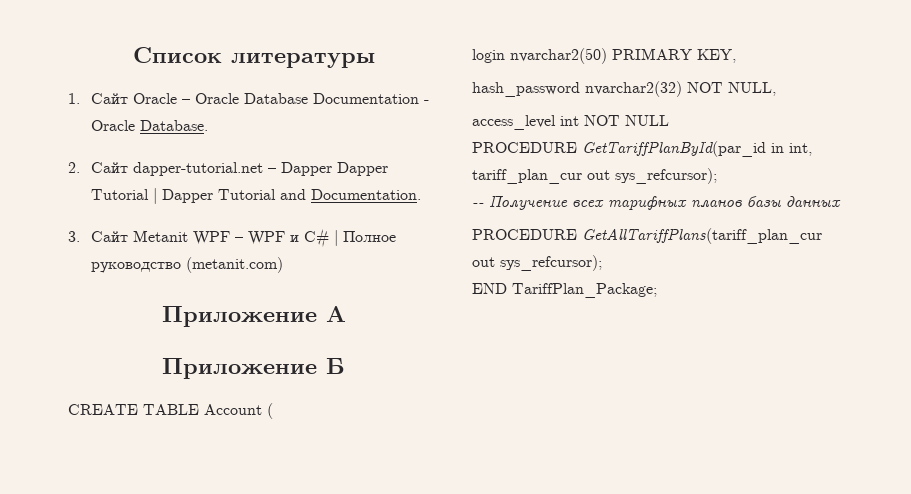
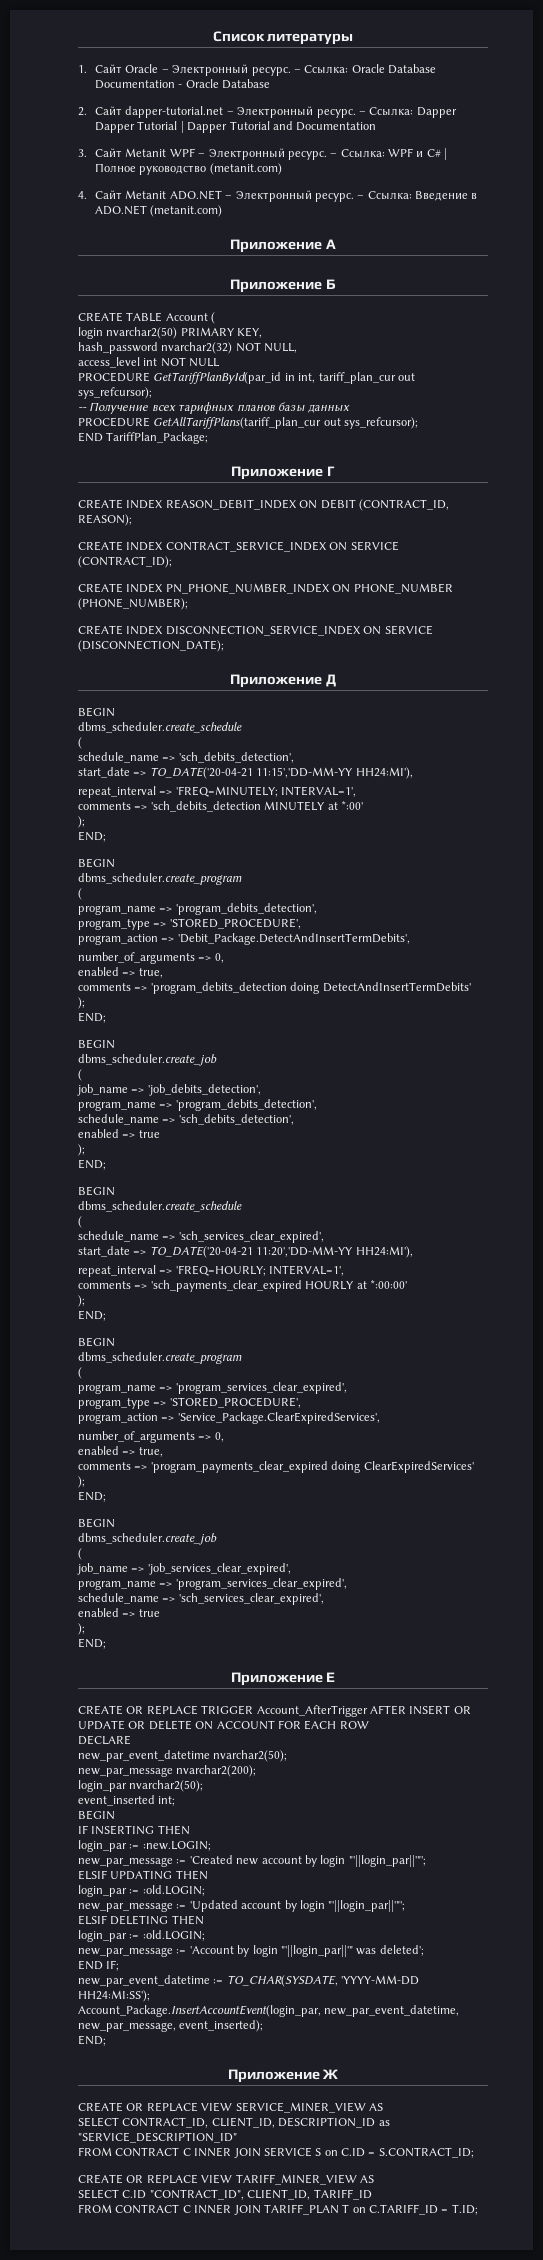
- 1. Сайт Oracle – Oracle Database Documentation - Oracle Database.
+ 1. Сайт Oracle – Электронный ресурс. – Ссылка: Oracle Database Documentation - Oracle Database
- 2. Сайт dapper-tutorial.net – Dapper Dapper Tutorial | Dapper Tutorial and Documentation.
+ 2. Сайт dapper-tutorial.net – Электронный ресурс. – Ссылка: Dapper Dapper Tutorial | Dapper Tutorial and Documentation
- 3. Сайт Metanit WPF – WPF и C# | Полное руководство (metanit.com)
+ 3. Сайт Metanit WPF – Электронный ресурс. – Ссылка: WPF и C# | Полное руководство (metanit.com)
+ 4. Сайт Metanit ADO.NET – Электронный ресурс. – Ссылка: Введение в ADO.NET (metanit.com)
+ Приложение Г
+ CREATE INDEX REASON_DEBIT_INDEX ON DEBIT (CONTRACT_ID, REASON);
+ CREATE INDEX CONTRACT_SERVICE_INDEX ON SERVICE (CONTRACT_ID);
+ CREATE INDEX PN_PHONE_NUMBER_INDEX ON PHONE_NUMBER (PHONE_NUMBER);
+ CREATE INDEX DISCONNECTION_SERVICE_INDEX ON SERVICE (DISCONNECTION_DATE);
+ Приложение Д
+ BEGIN
+ dbms_scheduler.create_schedule
+ (
+ schedule_name => 'sch_debits_detection',
+ start_date => TO_DATE('20-04-21 11:15','DD-MM-YY HH24:MI'),
+ repeat_interval => 'FREQ=MINUTELY; INTERVAL=1',
+ comments => 'sch_debits_detection MINUTELY at *:00'
+ );
+ END;
+ BEGIN
+ dbms_scheduler.create_program
+ (
+ program_name => 'program_debits_detection',
+ program_type => 'STORED_PROCEDURE',
+ program_action => 'Debit_Package.DetectAndInsertTermDebits',
+ number_of_arguments => 0,
+ enabled => true,
+ comments => 'program_debits_detection doing DetectAndInsertTermDebits'
+ );
+ END;
+ BEGIN
+ dbms_scheduler.create_job
+ (
+ job_name => 'job_debits_detection',
+ program_name => 'program_debits_detection',
+ schedule_name => 'sch_debits_detection',
+ enabled => true
+ );
+ END;
+ BEGIN
+ dbms_scheduler.create_schedule
+ (
+ schedule_name => 'sch_services_clear_expired',
+ start_date => TO_DATE('20-04-21 11:20','DD-MM-YY HH24:MI'),
+ repeat_interval => 'FREQ=HOURLY; INTERVAL=1',
+ comments => 'sch_payments_clear_expired HOURLY at *:00:00'
+ );
+ END;
+ BEGIN
+ dbms_scheduler.create_program
+ (
+ program_name => 'program_services_clear_expired',
+ program_type => 'STORED_PROCEDURE',
+ program_action => 'Service_Package.ClearExpiredServices',
+ number_of_arguments => 0,
+ enabled => true,
+ comments => 'program_payments_clear_expired doing ClearExpiredServices'
+ );
+ END;
+ BEGIN
+ dbms_scheduler.create_job
+ (
+ job_name => 'job_services_clear_expired',
+ program_name => 'program_services_clear_expired',
+ schedule_name => 'sch_services_clear_expired',
+ enabled => true
+ );
+ END;
+ Приложение Е
+ CREATE OR REPLACE TRIGGER Account_AfterTrigger AFTER INSERT OR UPDATE OR DELETE ON ACCOUNT FOR EACH ROW
+ DECLARE
+ new_par_event_datetime nvarchar2(50);
+ new_par_message nvarchar2(200);
+ login_par nvarchar2(50);
+ event_inserted int;
+ BEGIN
+ IF INSERTING THEN
+ login_par := :new.LOGIN;
+ new_par_message := 'Created new account by login "'||login_par||'"';
+ ELSIF UPDATING THEN
+ login_par := :old.LOGIN;
+ new_par_message := 'Updated account by login "'||login_par||'"';
+ ELSIF DELETING THEN
+ login_par := :old.LOGIN;
+ new_par_message := 'Account by login "'||login_par||'" was deleted';
+ END IF;
+ new_par_event_datetime := TO_CHAR(SYSDATE, 'YYYY-MM-DD HH24:MI:SS');
+ Account_Package.InsertAccountEvent(login_par, new_par_event_datetime, new_par_message, event_inserted);
+ END;
+ Приложение Ж
+ CREATE OR REPLACE VIEW SERVICE_MINER_VIEW AS
+ SELECT CONTRACT_ID, CLIENT_ID, DESCRIPTION_ID as "SERVICE_DESCRIPTION_ID"
+ FROM CONTRACT C INNER JOIN SERVICE S on C.ID = S.CONTRACT_ID;
+ CREATE OR REPLACE VIEW TARIFF_MINER_VIEW AS
+ SELECT C.ID "CONTRACT_ID", CLIENT_ID, TARIFF_ID
+ FROM CONTRACT C INNER JOIN TARIFF_PLAN T on C.TARIFF_ID = T.ID;

